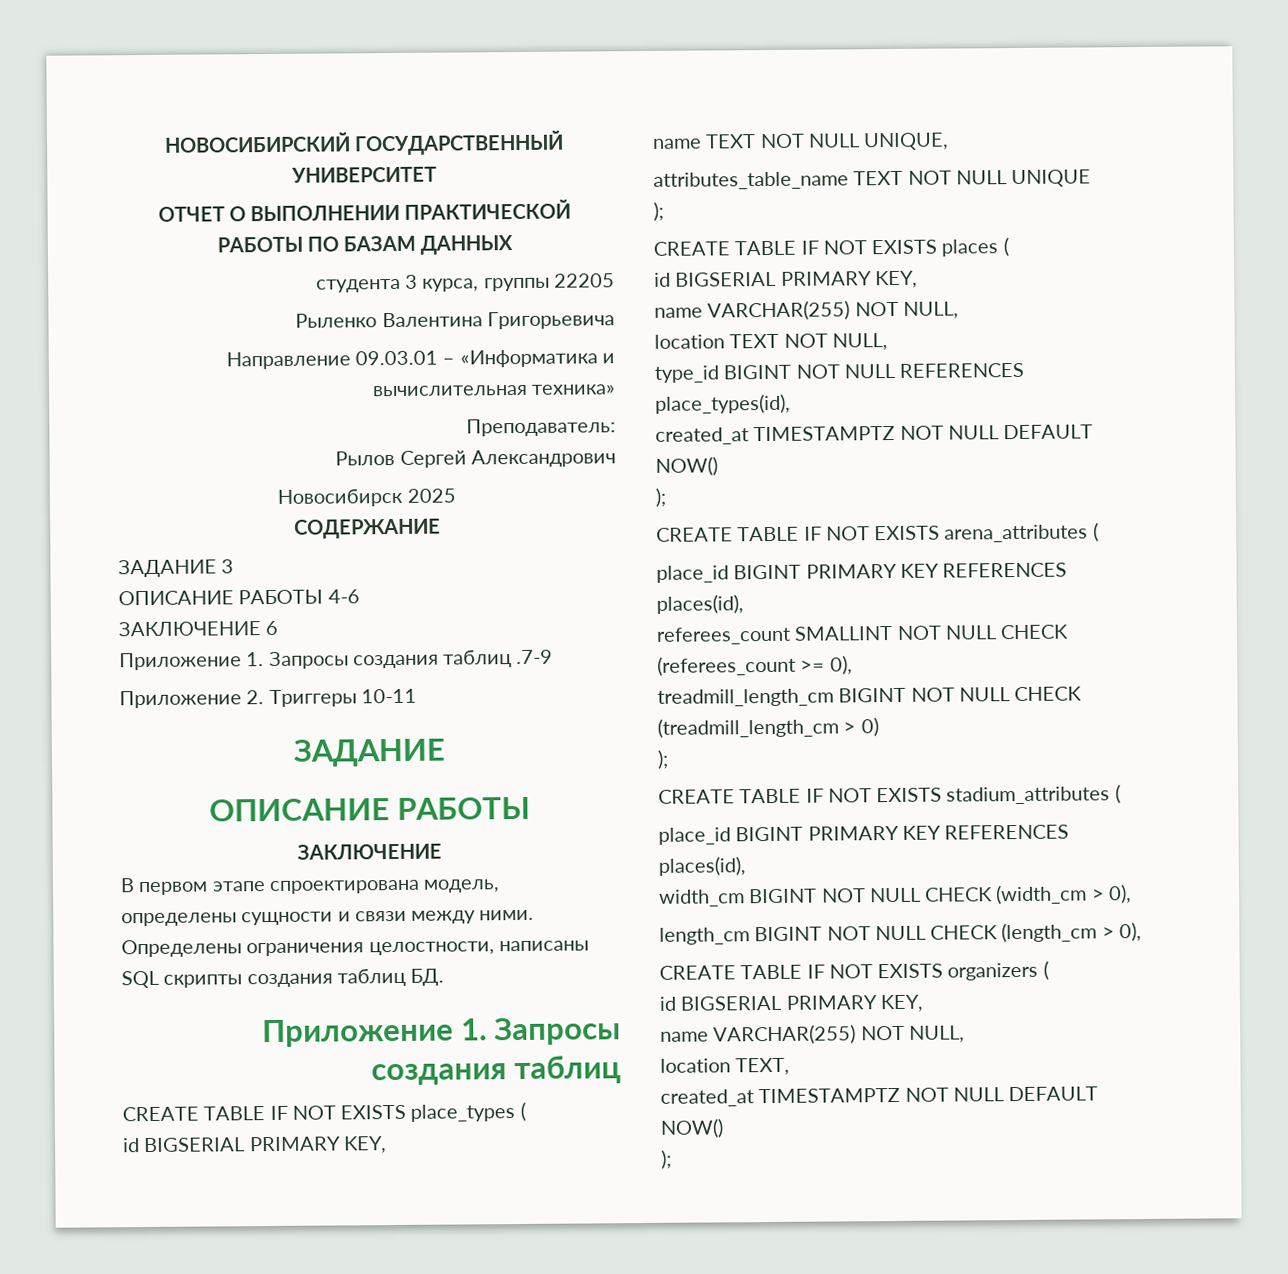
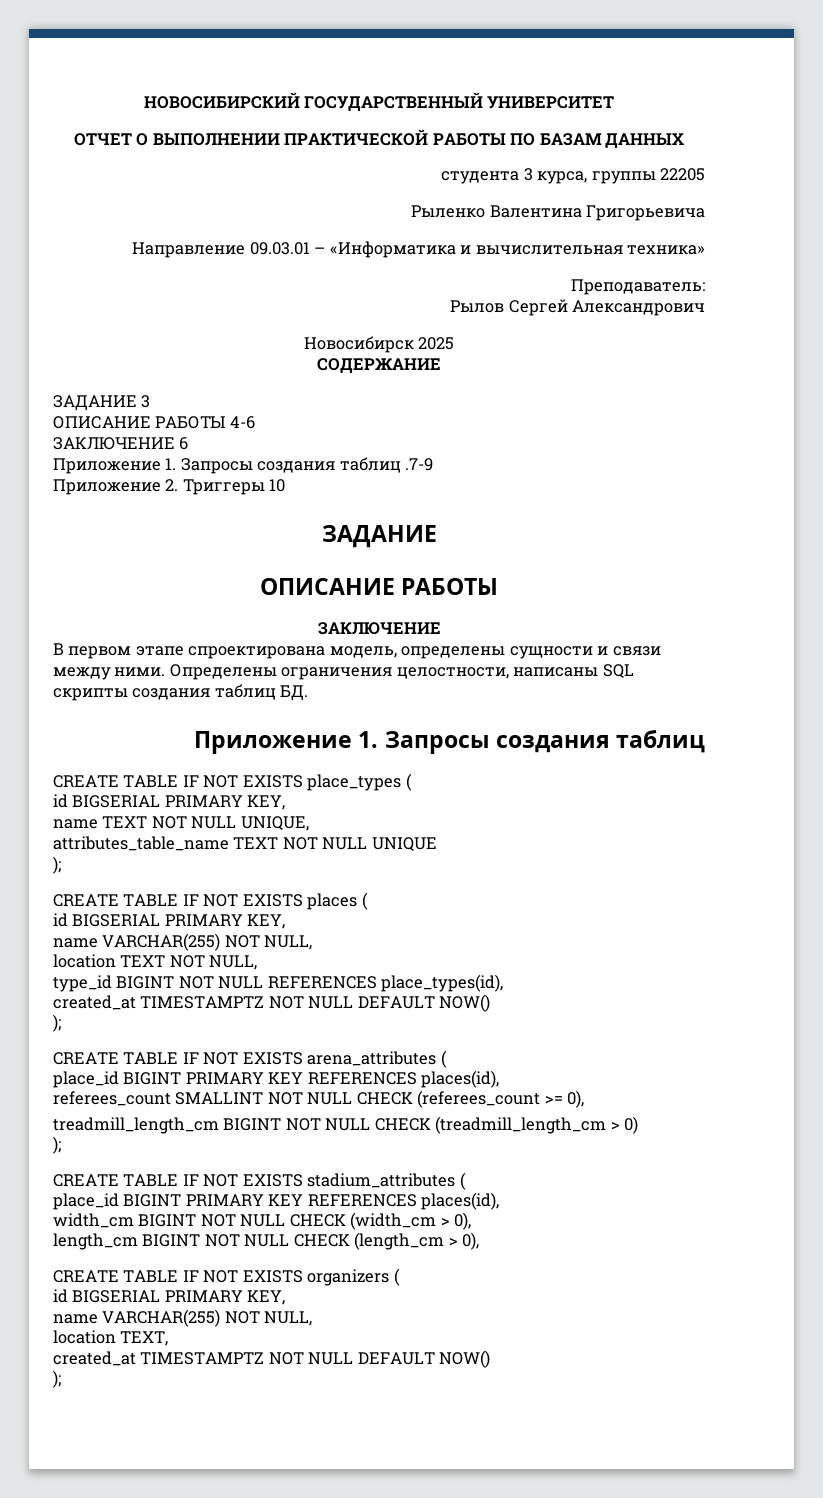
- Приложение 2. Триггеры 10-11
+ Приложение 2. Триггеры 10

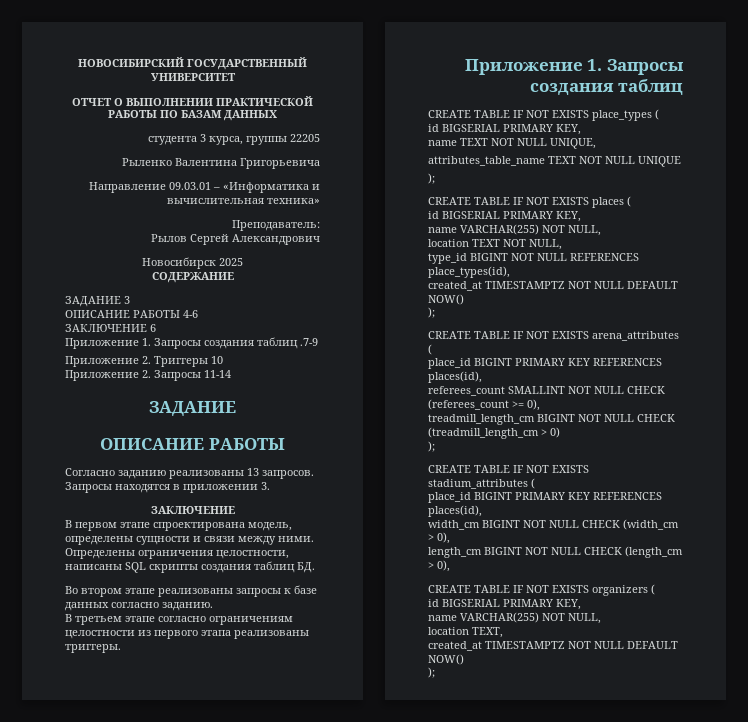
+ Приложение 2. Запросы 11-14
+ Согласно заданию реализованы 13 запросов. Запросы находятся в приложении 3.
+ Во втором этапе реализованы запросы к базе данных согласно заданию.
+ В третьем этапе согласно ограничениям целостности из первого этапа реализованы триггеры.

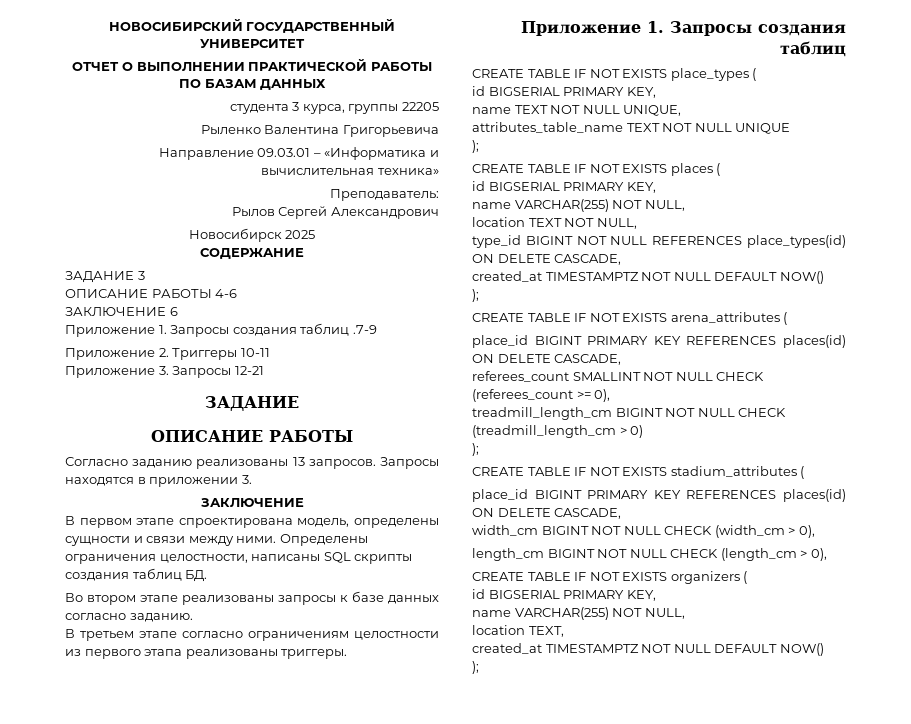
- Приложение 2. Триггеры 10
- Приложение 2. Запросы 11-14
+ Приложение 2. Триггеры 10-11
+ Приложение 3. Запросы 12-21
- type_id BIGINT NOT NULL REFERENCES place_types(id),
+ type_id BIGINT NOT NULL REFERENCES place_types(id) ON DELETE CASCADE,
  CREATE TABLE IF NOT EXISTS arena_attributes (
- place_id BIGINT PRIMARY KEY REFERENCES places(id),
+ place_id BIGINT PRIMARY KEY REFERENCES places(id) ON DELETE CASCADE,
  CREATE TABLE IF NOT EXISTS stadium_attributes (
- place_id BIGINT PRIMARY KEY REFERENCES places(id),
+ place_id BIGINT PRIMARY KEY REFERENCES places(id) ON DELETE CASCADE,

